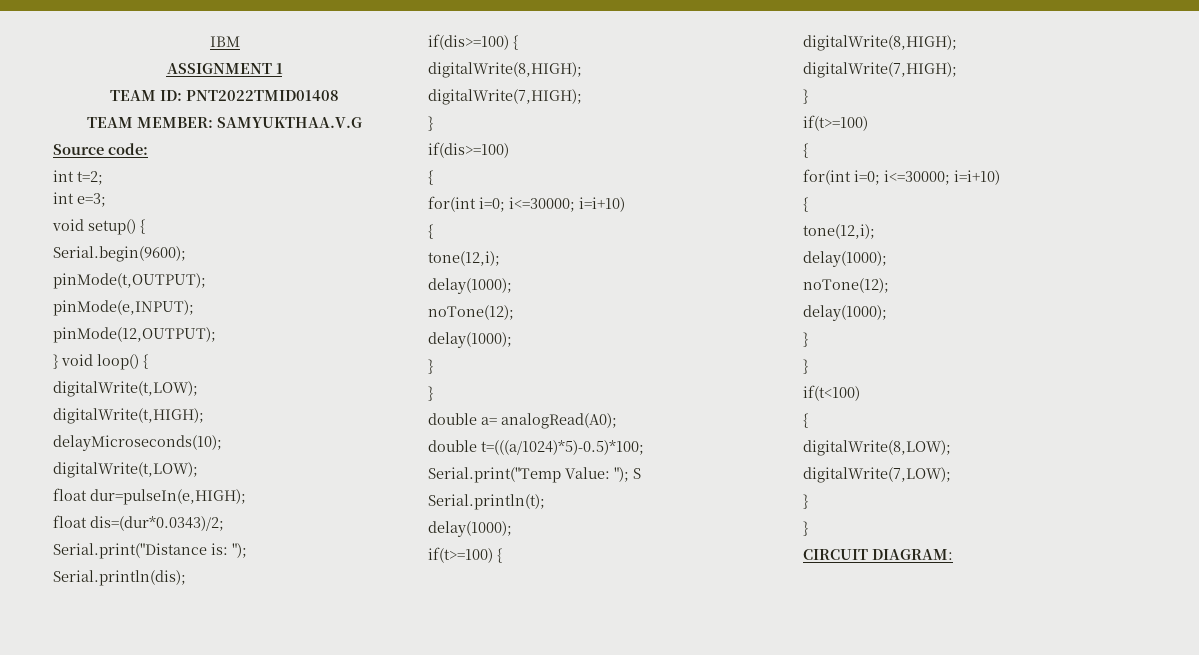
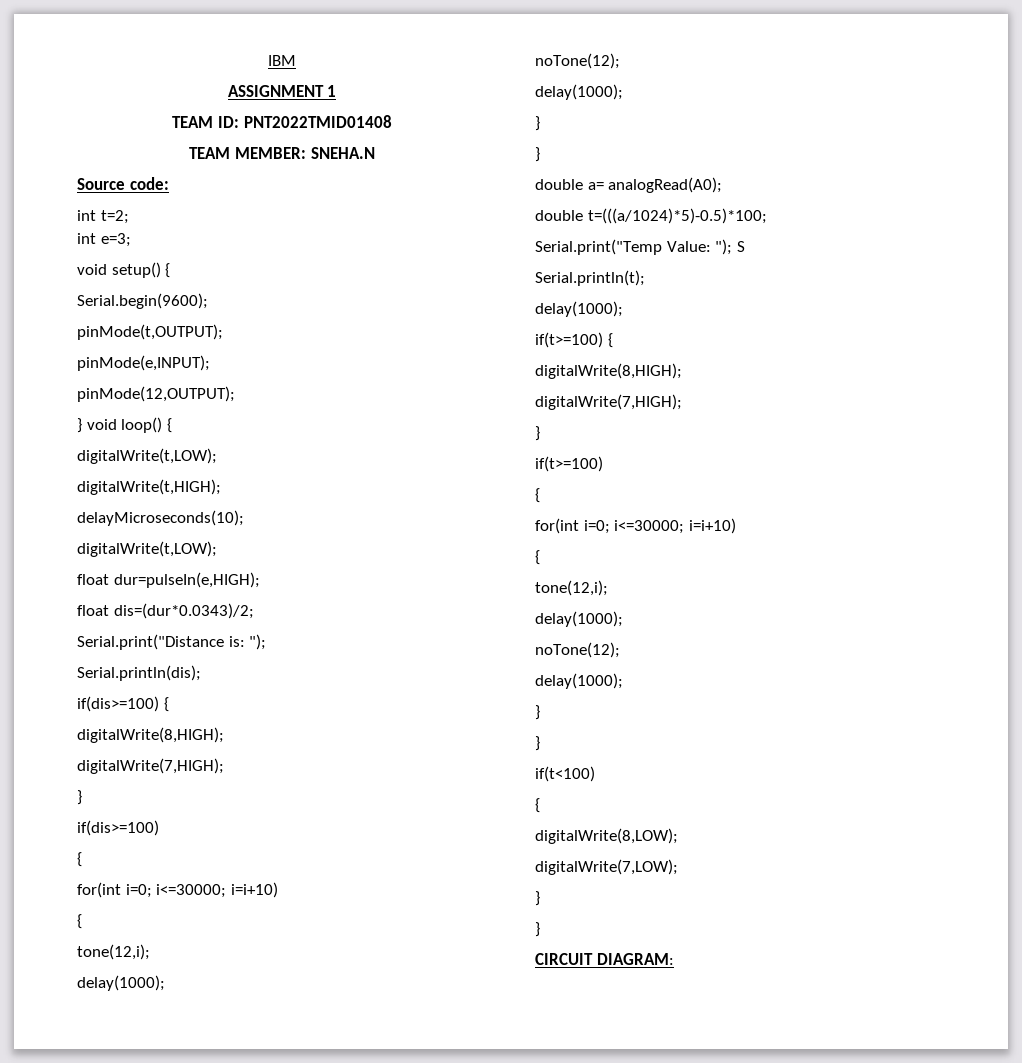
- TEAM MEMBER: SAMYUKTHAA.V.G
+ TEAM MEMBER: SNEHA.N

